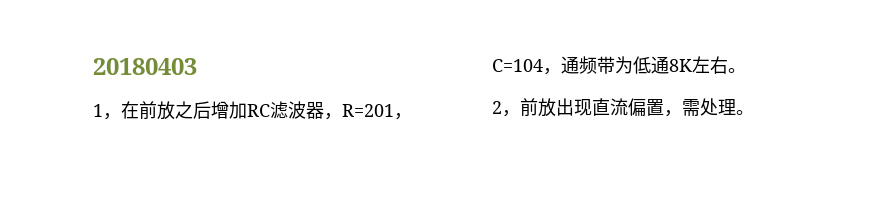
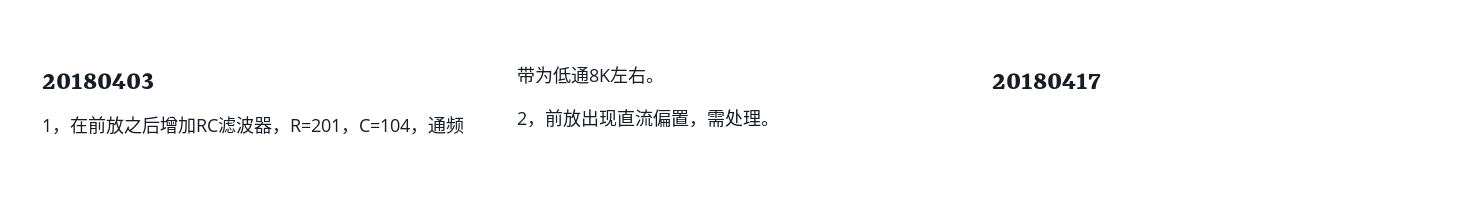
+ 20180417

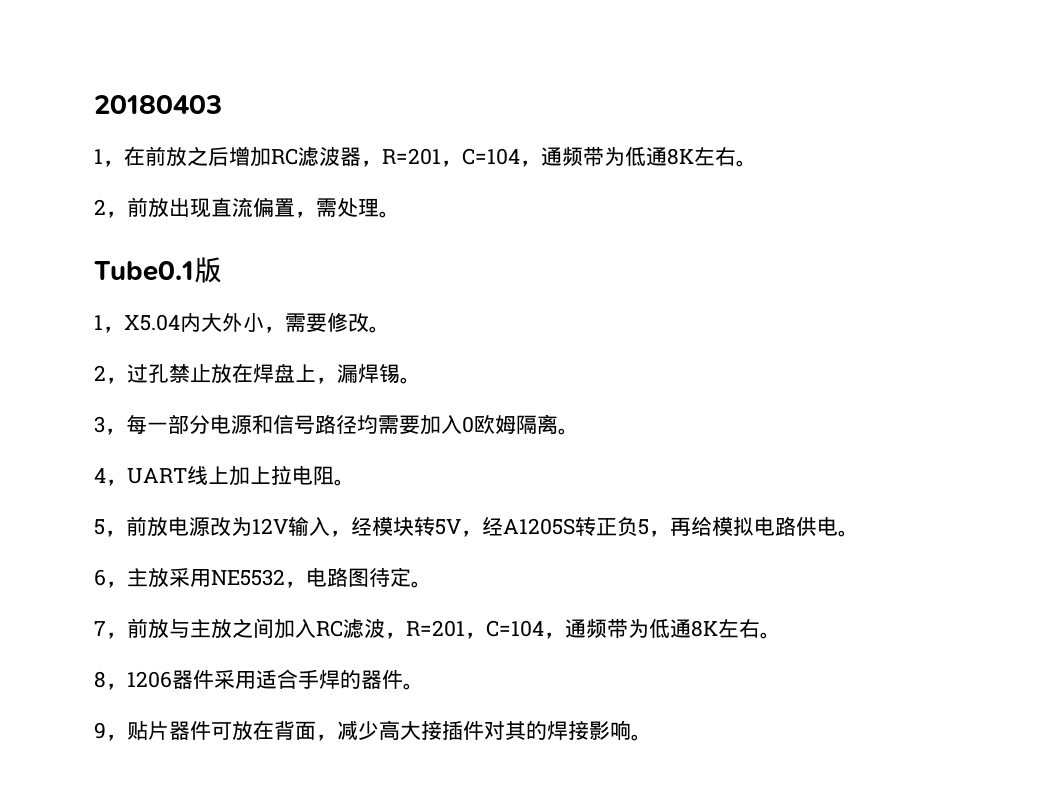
- 20180417
+ Tube0.1版
+ 1，X5.04内大外小，需要修改。
+ 2，过孔禁止放在焊盘上，漏焊锡。
+ 3，每一部分电源和信号路径均需要加入0欧姆隔离。
+ 4，UART线上加上拉电阻。
+ 5，前放电源改为12V输入，经模块转5V，经A1205S转正负5，再给模拟电路供电。
+ 6，主放采用NE5532，电路图待定。
+ 7，前放与主放之间加入RC滤波，R=201，C=104，通频带为低通8K左右。
+ 8，1206器件采用适合手焊的器件。
+ 9，贴片器件可放在背面，减少高大接插件对其的焊接影响。

